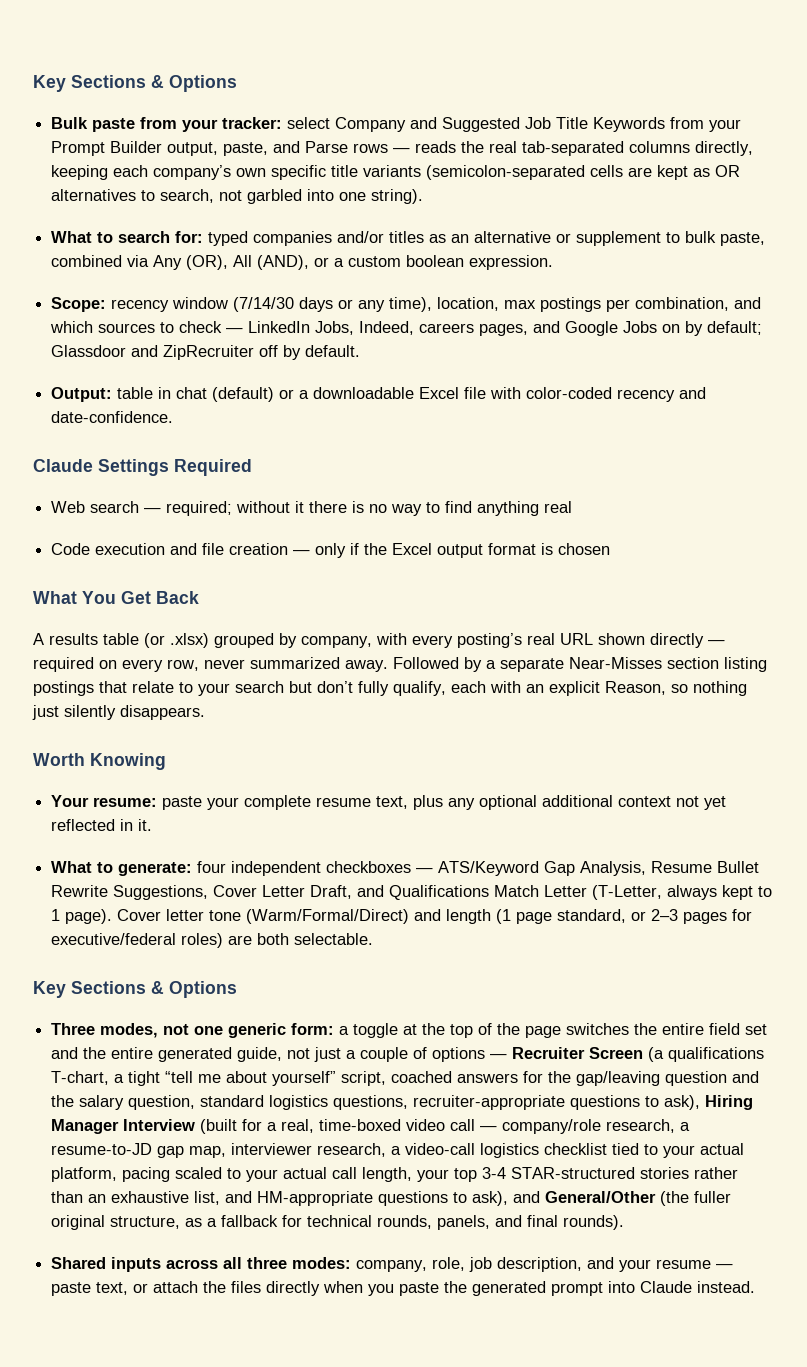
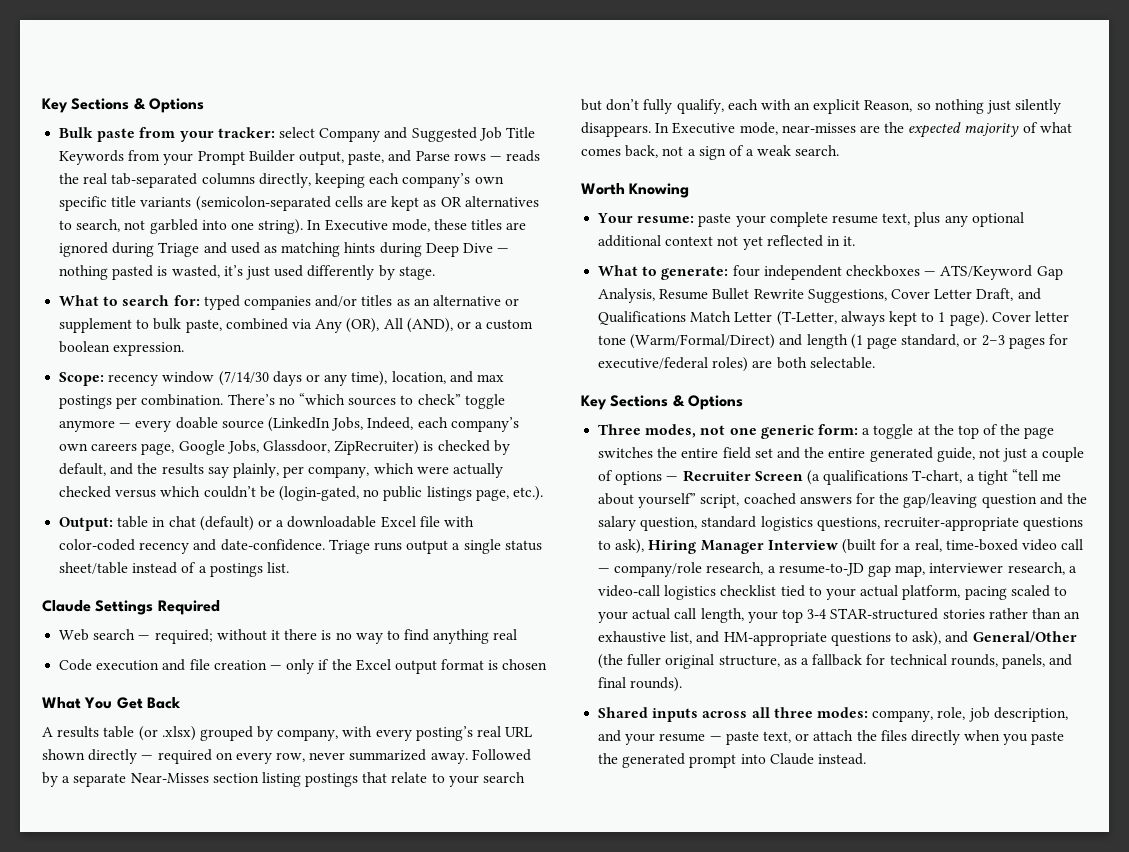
+ In Executive mode, these titles are ignored during Triage and used as matching hints during Deep Dive — nothing pasted is wasted, it’s just used differently by stage.
- Scope: recency window (7/14/30 days or any time), location, max postings per combination, and which sources to check — LinkedIn Jobs, Indeed, careers pages, and Google Jobs on by default; Glassdoor and ZipRecruiter off by default.
+ Scope: recency window (7/14/30 days or any time), location, and max postings per combination. There’s no “which sources to check” toggle anymore — every doable source (LinkedIn Jobs, Indeed, each company’s own careers page, Google Jobs, Glassdoor, ZipRecruiter) is checked by default, and the results say plainly, per company, which were actually checked versus which couldn’t be (login-gated, no public listings page, etc.).
+ Triage runs output a single status sheet/table instead of a postings list.
+ In Executive mode, near-misses are the expected majority of what comes back, not a sign of a weak search.

